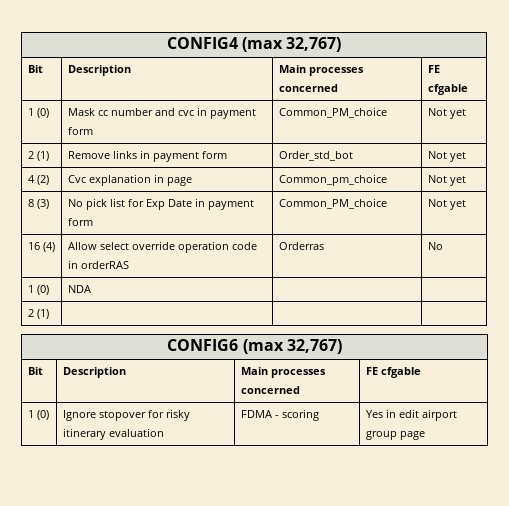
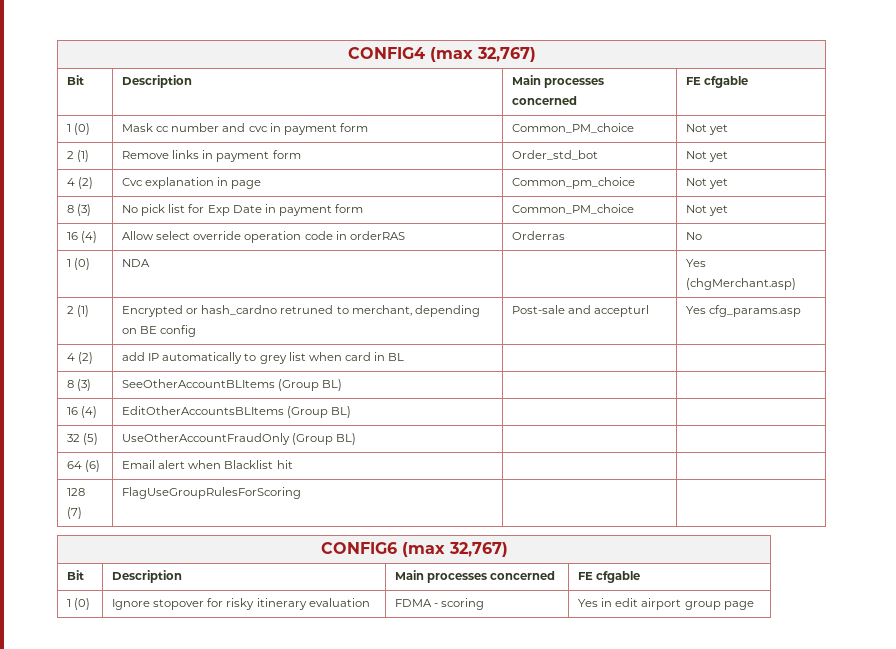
- 1 (0) | NDA | |
- 2 (1) | | |
+ 1 (0) | NDA | | Yes (chgMerchant.asp)
+ 2 (1) | Encrypted or hash_cardno retruned to merchant, depending on BE config | Post-sale and accepturl | Yes cfg_params.asp
+ 4 (2) | add IP automatically to grey list when card in BL | |
+ 8 (3) | SeeOtherAccountBLItems (Group BL) | |
+ 16 (4) | EditOtherAccountsBLItems (Group BL) | |
+ 32 (5) | UseOtherAccountFraudOnly (Group BL) | |
+ 64 (6) | Email alert when Blacklist hit | |
+ 128 (7) | FlagUseGroupRulesForScoring | |

